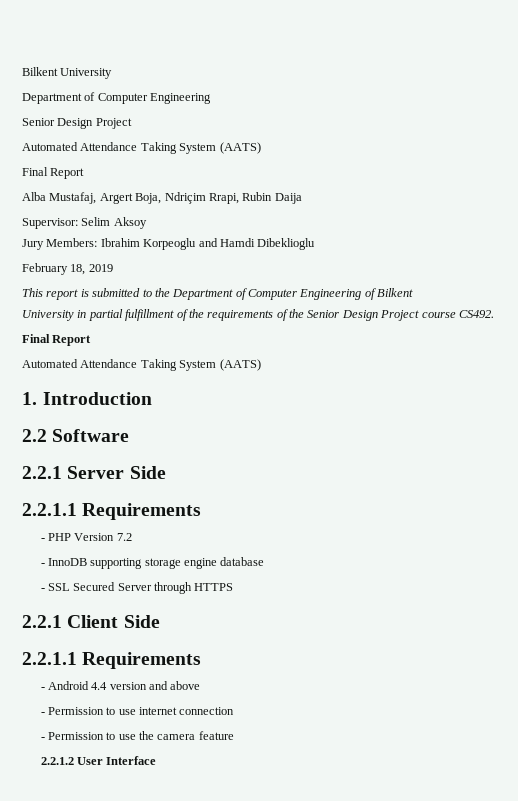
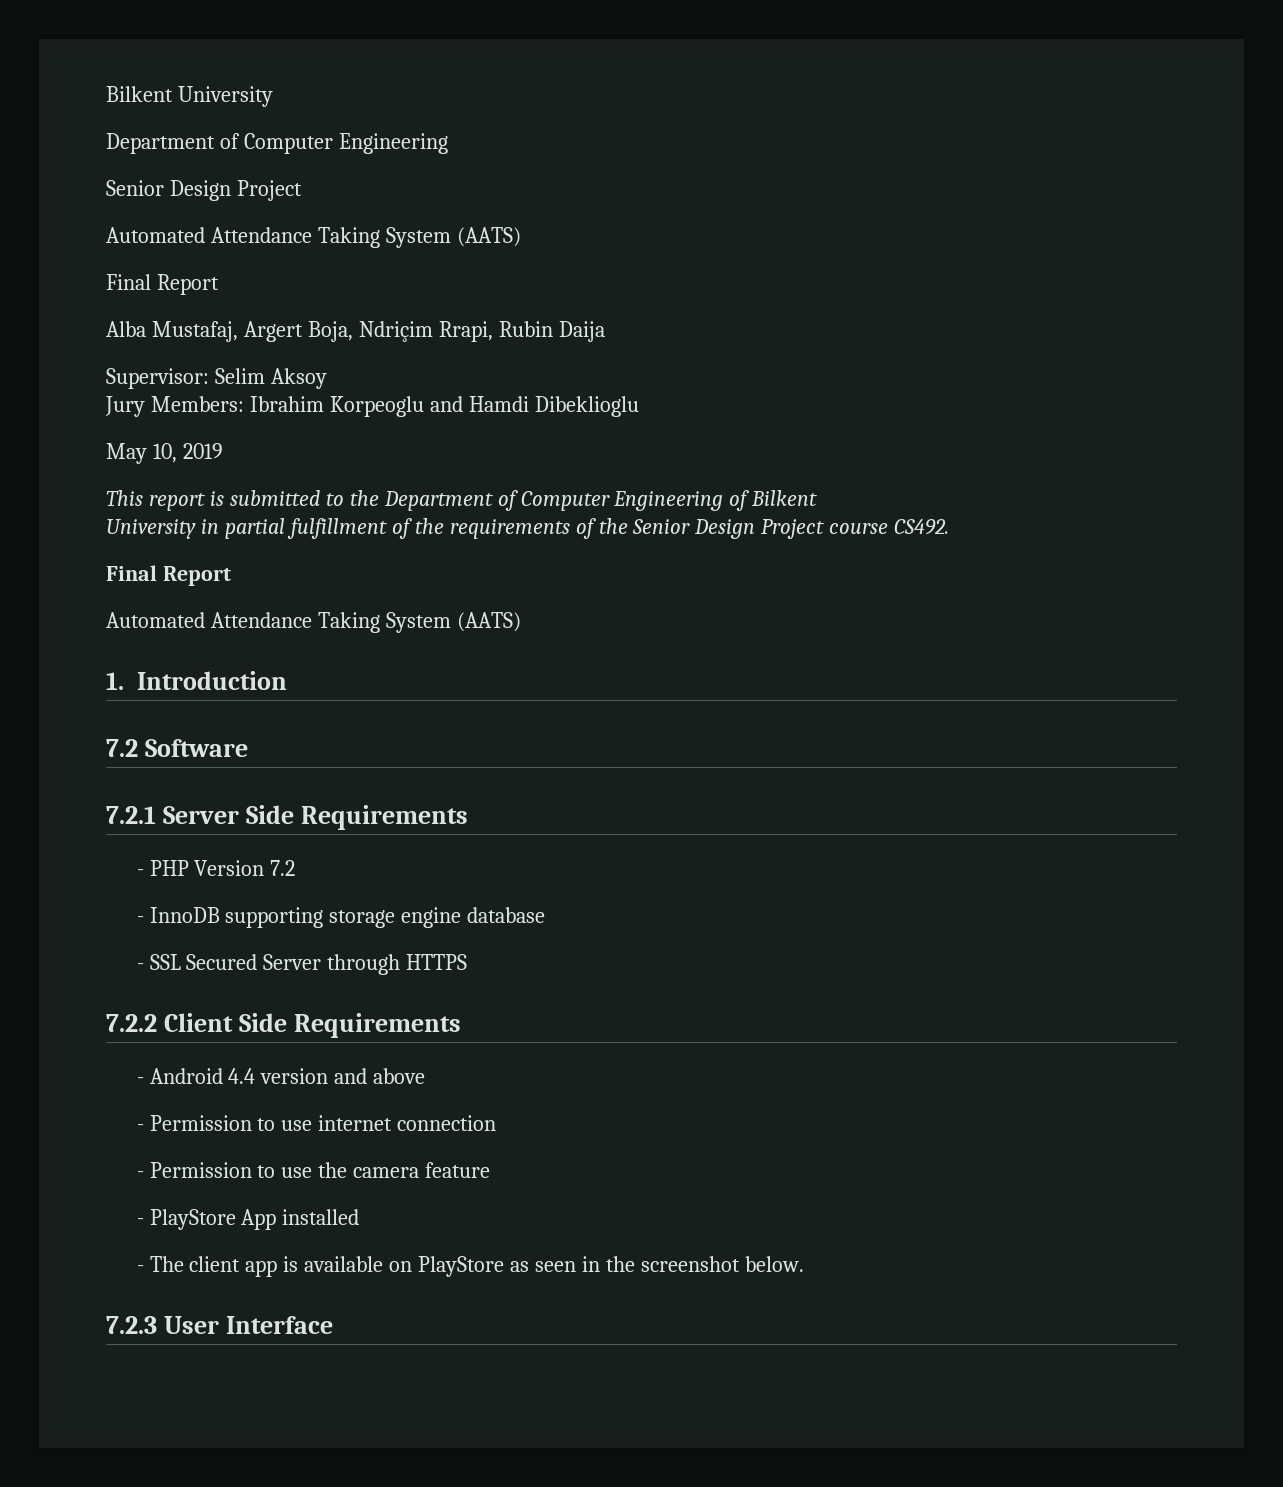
- February 18, 2019
+ May 10, 2019
- 2.2 Software
+ 7.2 Software
- 2.2.1 Server Side
- 2.2.1.1 Requirements
+ 7.2.1 Server Side Requirements
- 2.2.1 Client Side
- 2.2.1.1 Requirements
+ 7.2.2 Client Side Requirements
- 2.2.1.2 User Interface
+ - PlayStore App installed
+ - The client app is available on PlayStore as seen in the screenshot below.
+ 7.2.3 User Interface

